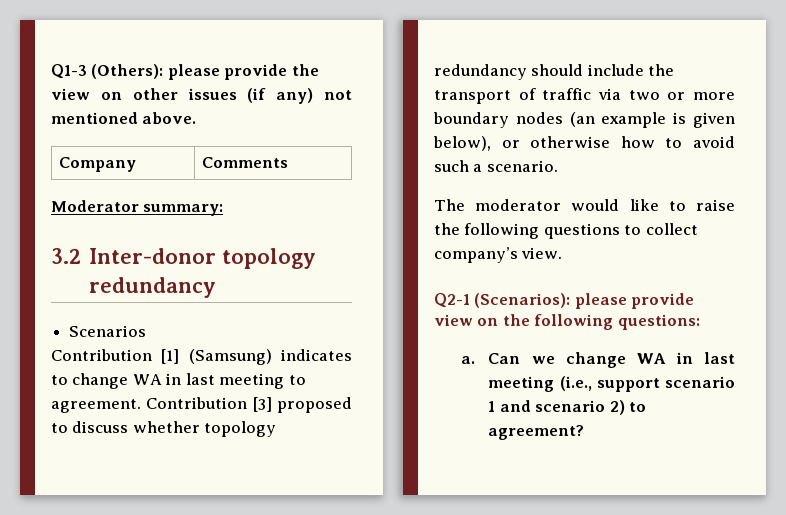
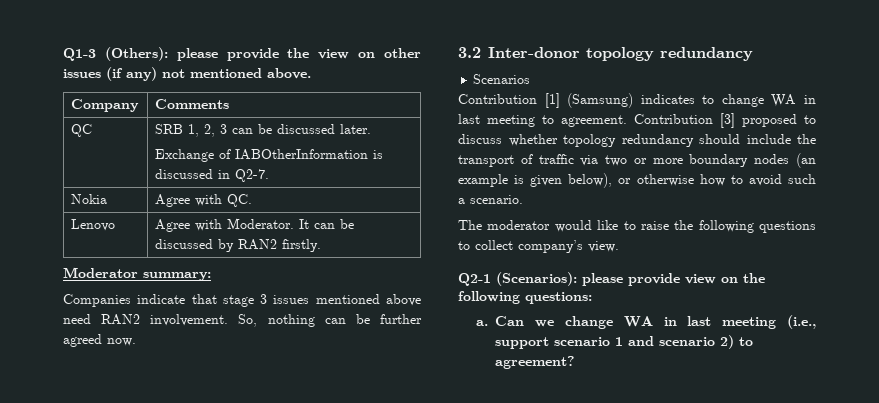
+ QC | SRB 1, 2, 3 can be discussed later.
+ Exchange of IABOtherInformation is discussed in Q2-7.
+ Nokia | Agree with QC.
+ Lenovo | Agree with Moderator. It can be discussed by RAN2 firstly.
  Moderator summary:
+ Companies indicate that stage 3 issues mentioned above need RAN2 involvement. So, nothing can be further agreed now.

